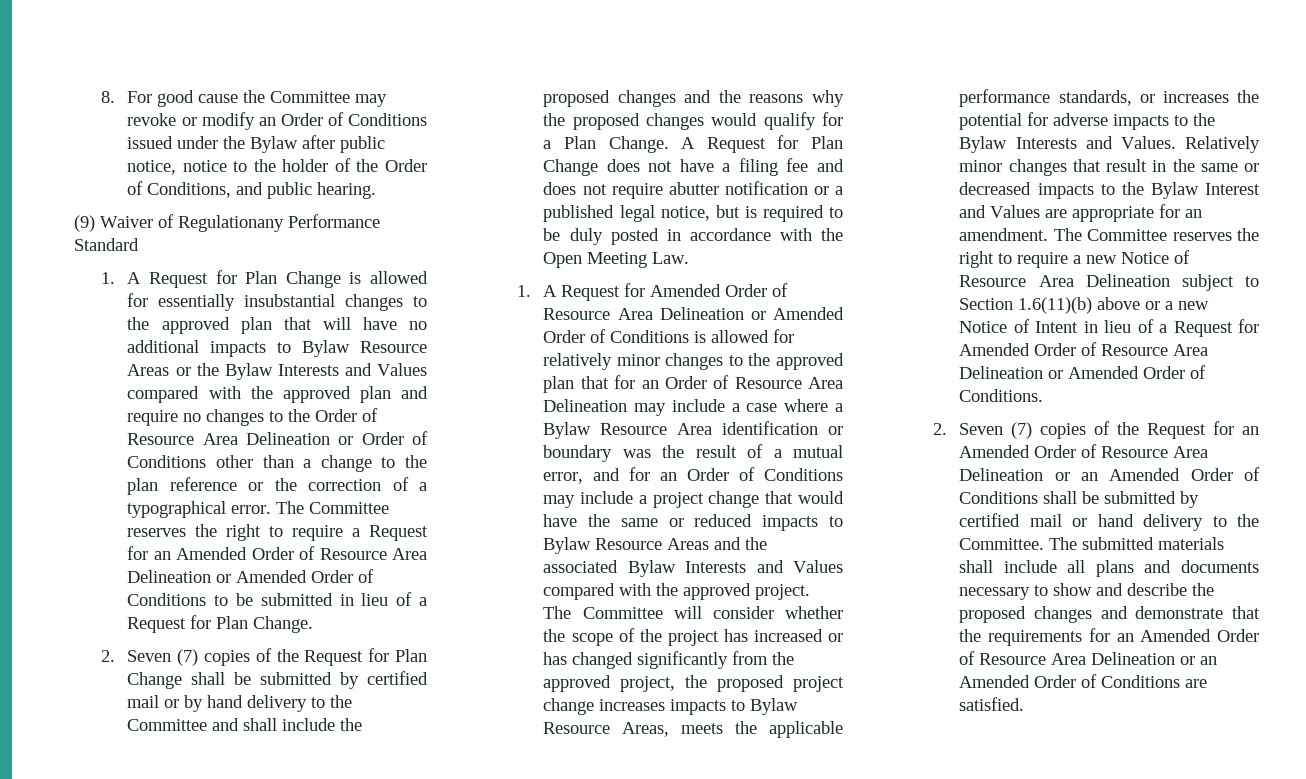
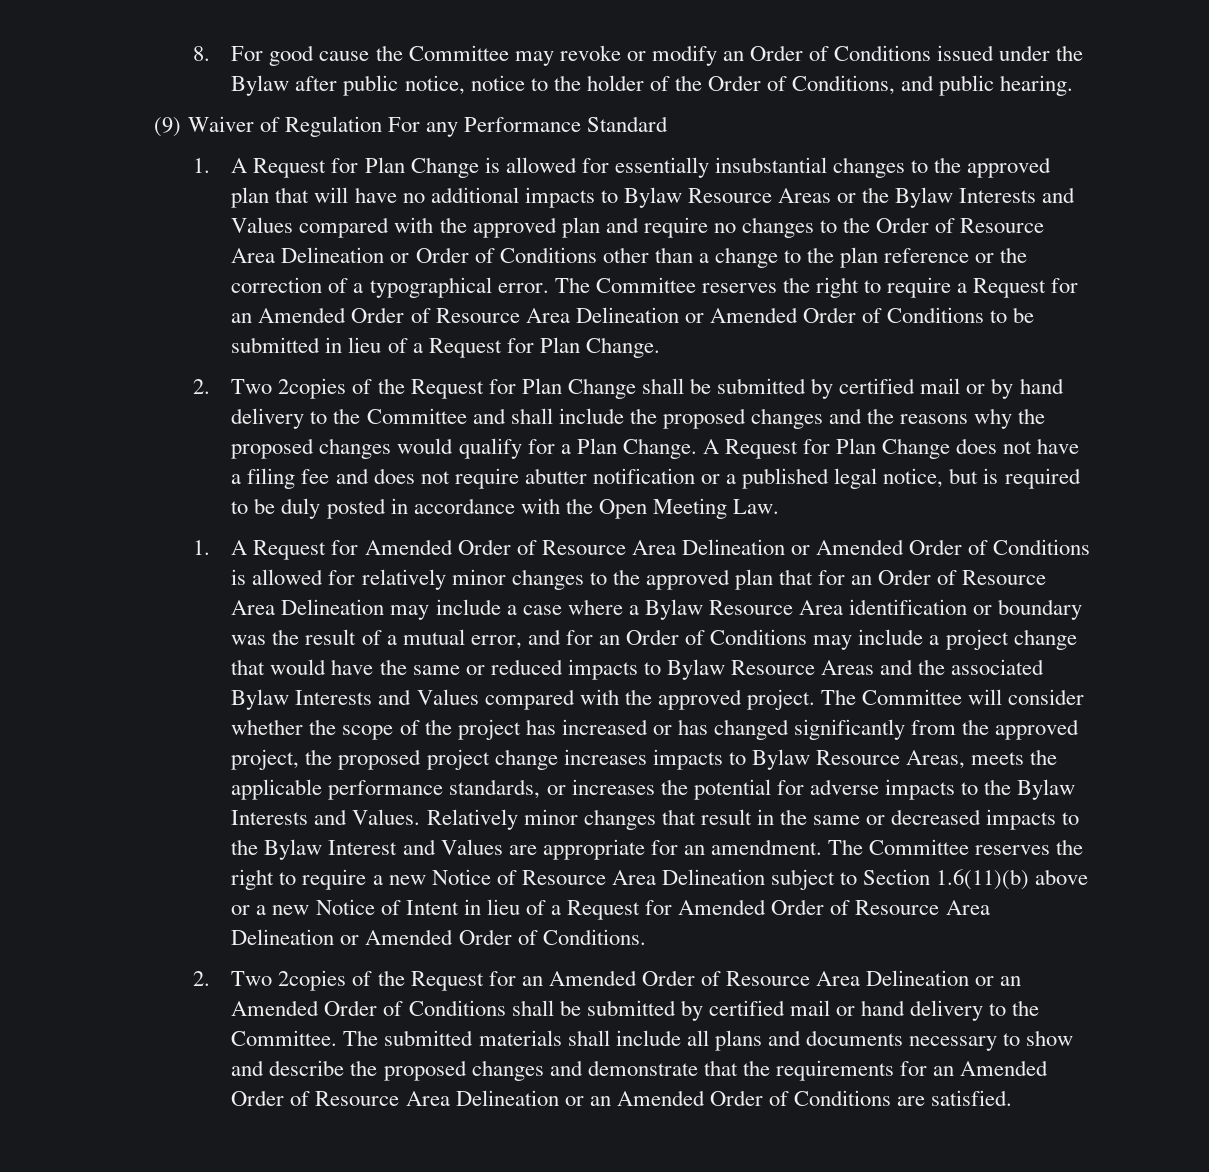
- (9) Waiver of Regulationany Performance Standard
+ (9) Waiver of Regulation For any Performance Standard
- 2. Seven (7) copies of the Request for Plan Change shall be submitted by certified mail or by hand delivery to the Committee and shall include the proposed changes and the reasons why the proposed changes would qualify for a Plan Change.
+ 2. Two 2copies of the Request for Plan Change shall be submitted by certified mail or by hand delivery to the Committee and shall include the proposed changes and the reasons why the proposed changes would qualify for a Plan Change.
- 2. Seven (7) copies of the Request for an Amended Order of Resource Area Delineation or an Amended Order of Conditions shall be submitted by certified mail or hand delivery to the Committee.
+ 2. Two 2copies of the Request for an Amended Order of Resource Area Delineation or an Amended Order of Conditions shall be submitted by certified mail or hand delivery to the Committee.

